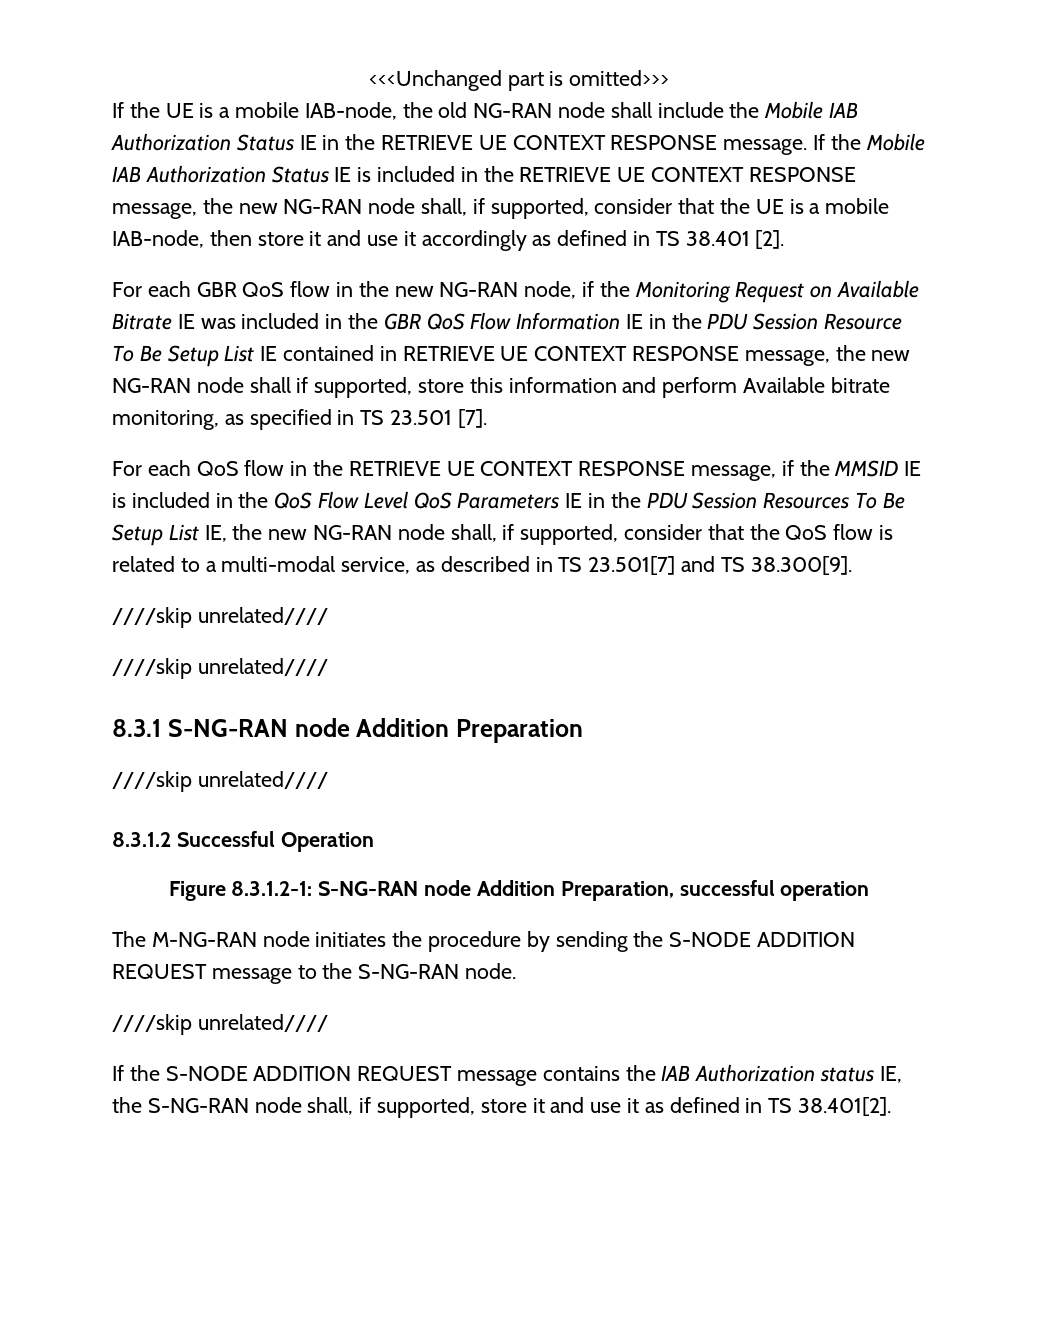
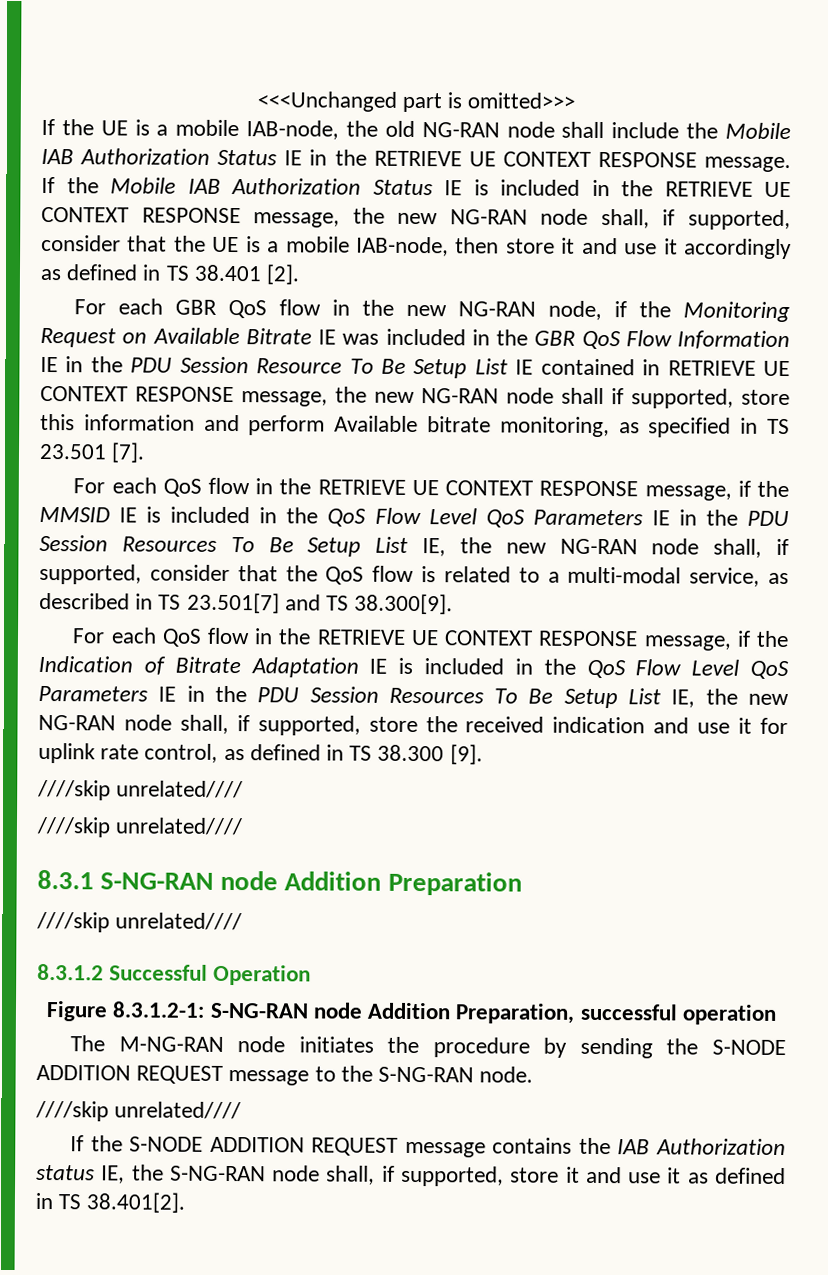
+ For each QoS flow in the RETRIEVE UE CONTEXT RESPONSE message, if the Indication of Bitrate Adaptation IE is included in the QoS Flow Level QoS Parameters IE in the PDU Session Resources To Be Setup List IE, the new NG-RAN node shall, if supported, store the received indication and use it for uplink rate control, as defined in TS 38.300 [9].

